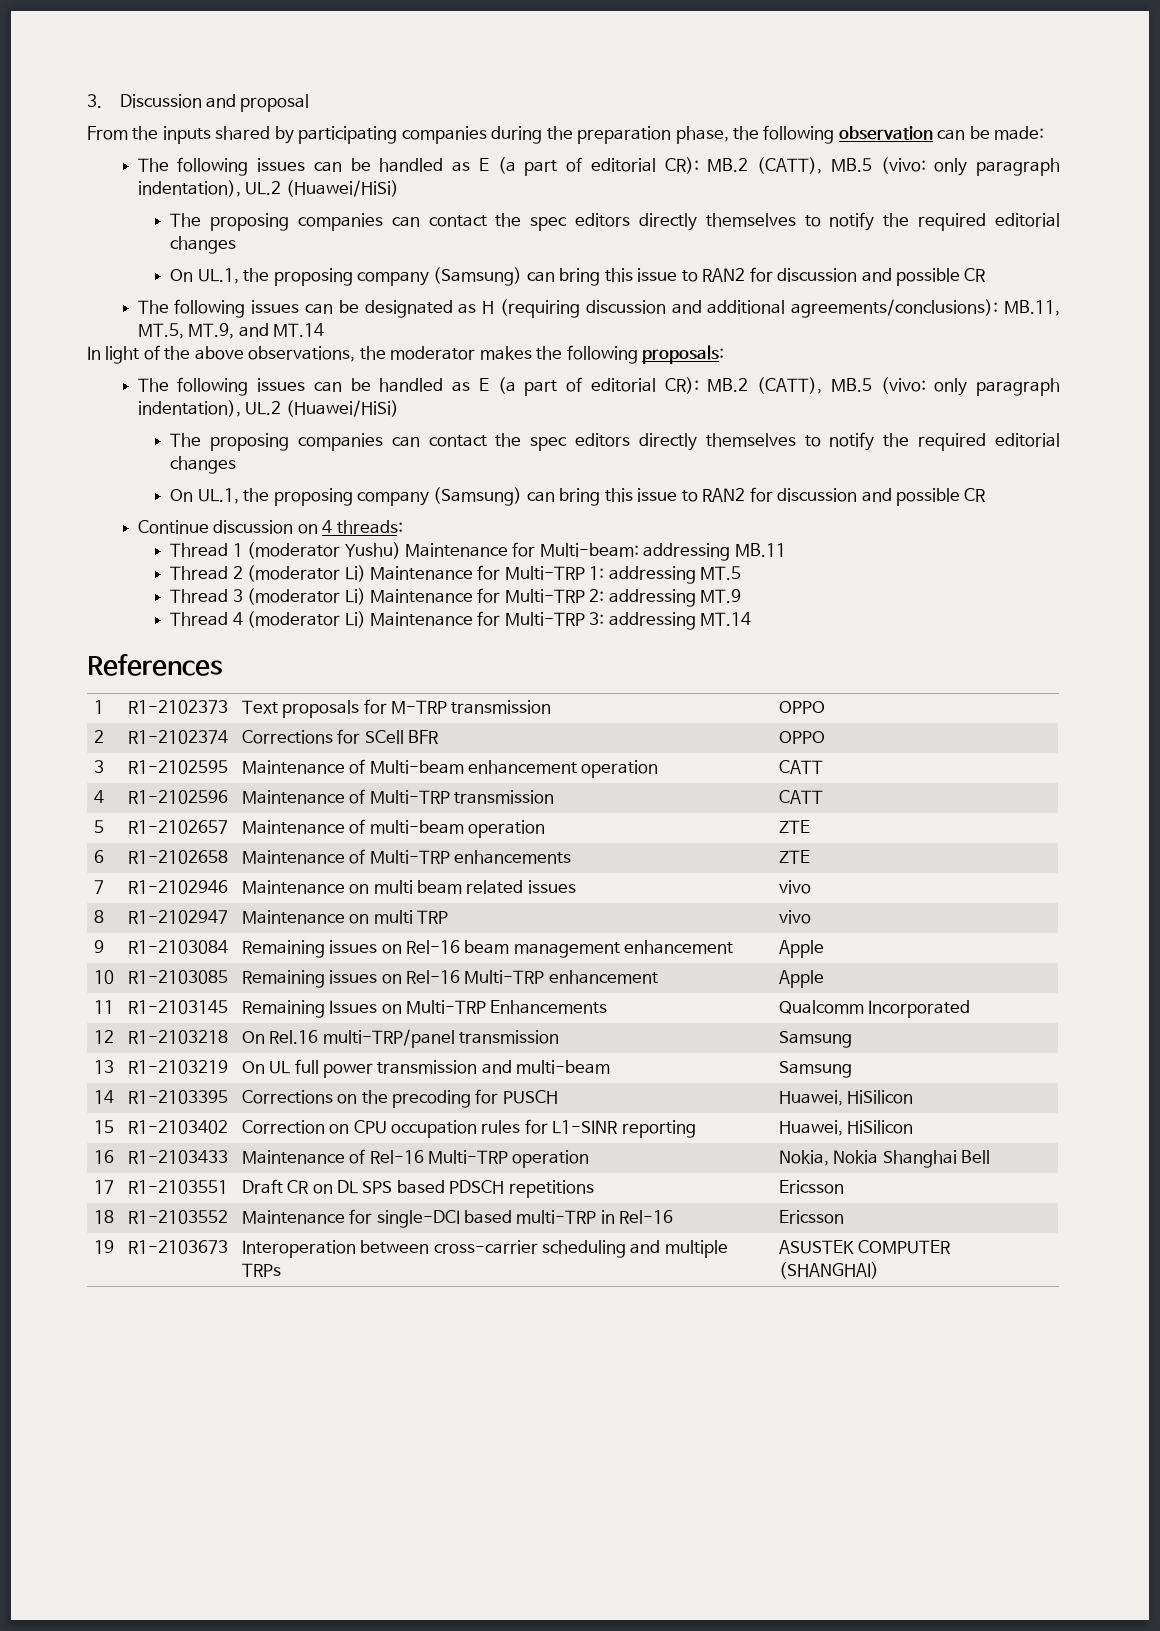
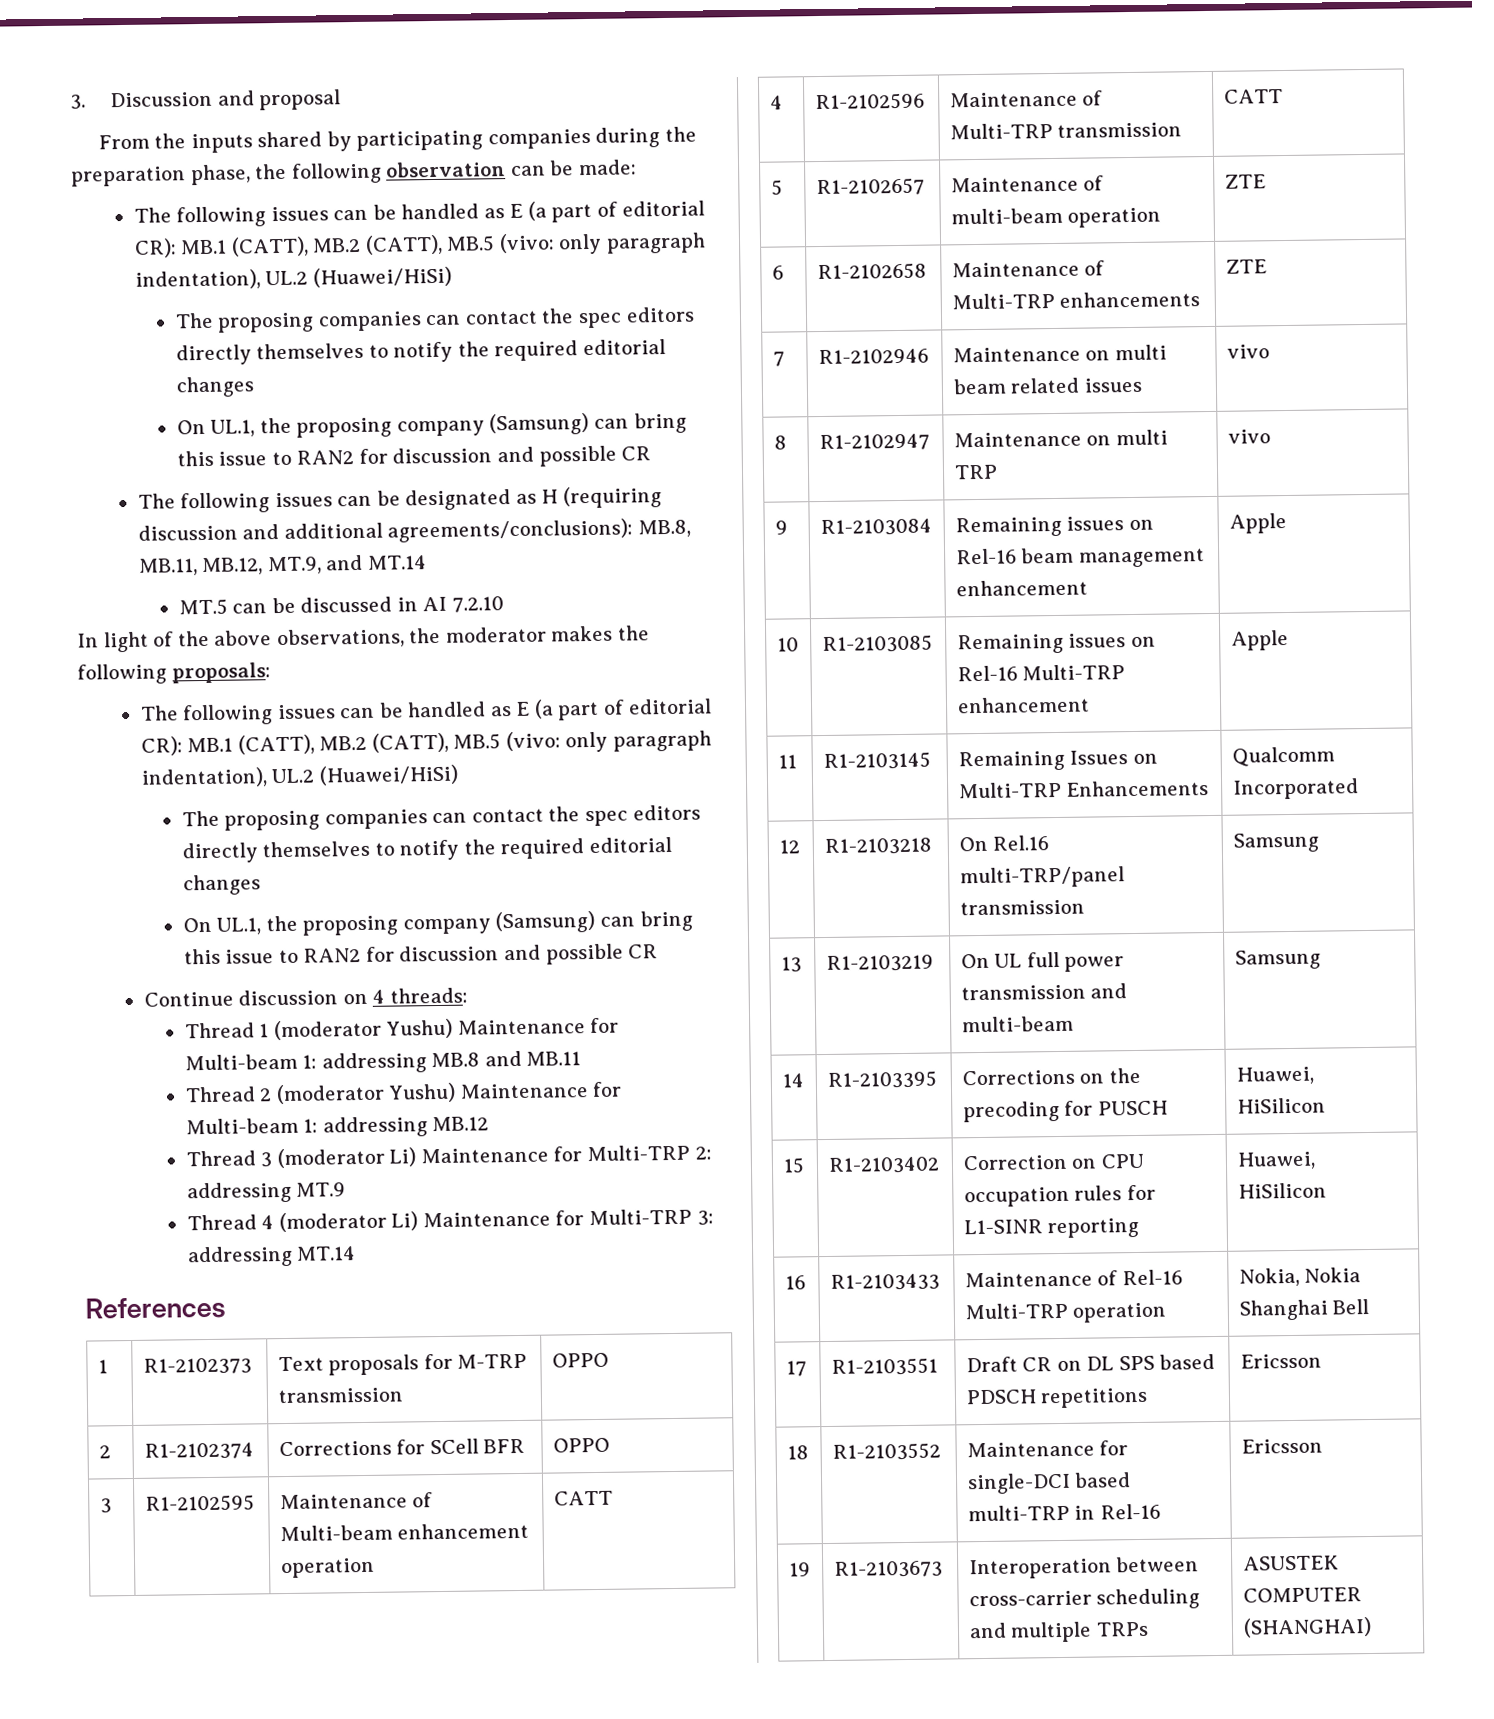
  From the inputs shared by participating companies during the preparation phase, the following observation can be made:
- The following issues can be handled as E (a part of editorial CR): MB.2 (CATT), MB.5 (vivo: only paragraph indentation), UL.2 (Huawei/HiSi)
+ The following issues can be handled as E (a part of editorial CR): MB.1 (CATT), MB.2 (CATT), MB.5 (vivo: only paragraph indentation), UL.2 (Huawei/HiSi)
- The following issues can be designated as H (requiring discussion and additional agreements/conclusions): MB.11, MT.5, MT.9, and MT.14
+ The following issues can be designated as H (requiring discussion and additional agreements/conclusions): MB.8, MB.11, MB.12, MT.9, and MT.14
+ MT.5 can be discussed in AI 7.2.10
  In light of the above observations, the moderator makes the following proposals:
- The following issues can be handled as E (a part of editorial CR): MB.2 (CATT), MB.5 (vivo: only paragraph indentation), UL.2 (Huawei/HiSi)
+ The following issues can be handled as E (a part of editorial CR): MB.1 (CATT), MB.2 (CATT), MB.5 (vivo: only paragraph indentation), UL.2 (Huawei/HiSi)
- Thread 1 (moderator Yushu) Maintenance for Multi-beam: addressing MB.11
+ Thread 1 (moderator Yushu) Maintenance for Multi-beam 1: addressing MB.8 and MB.11
- Thread 2 (moderator Li) Maintenance for Multi-TRP 1: addressing MT.5
+ Thread 2 (moderator Yushu) Maintenance for Multi-beam 1: addressing MB.12

